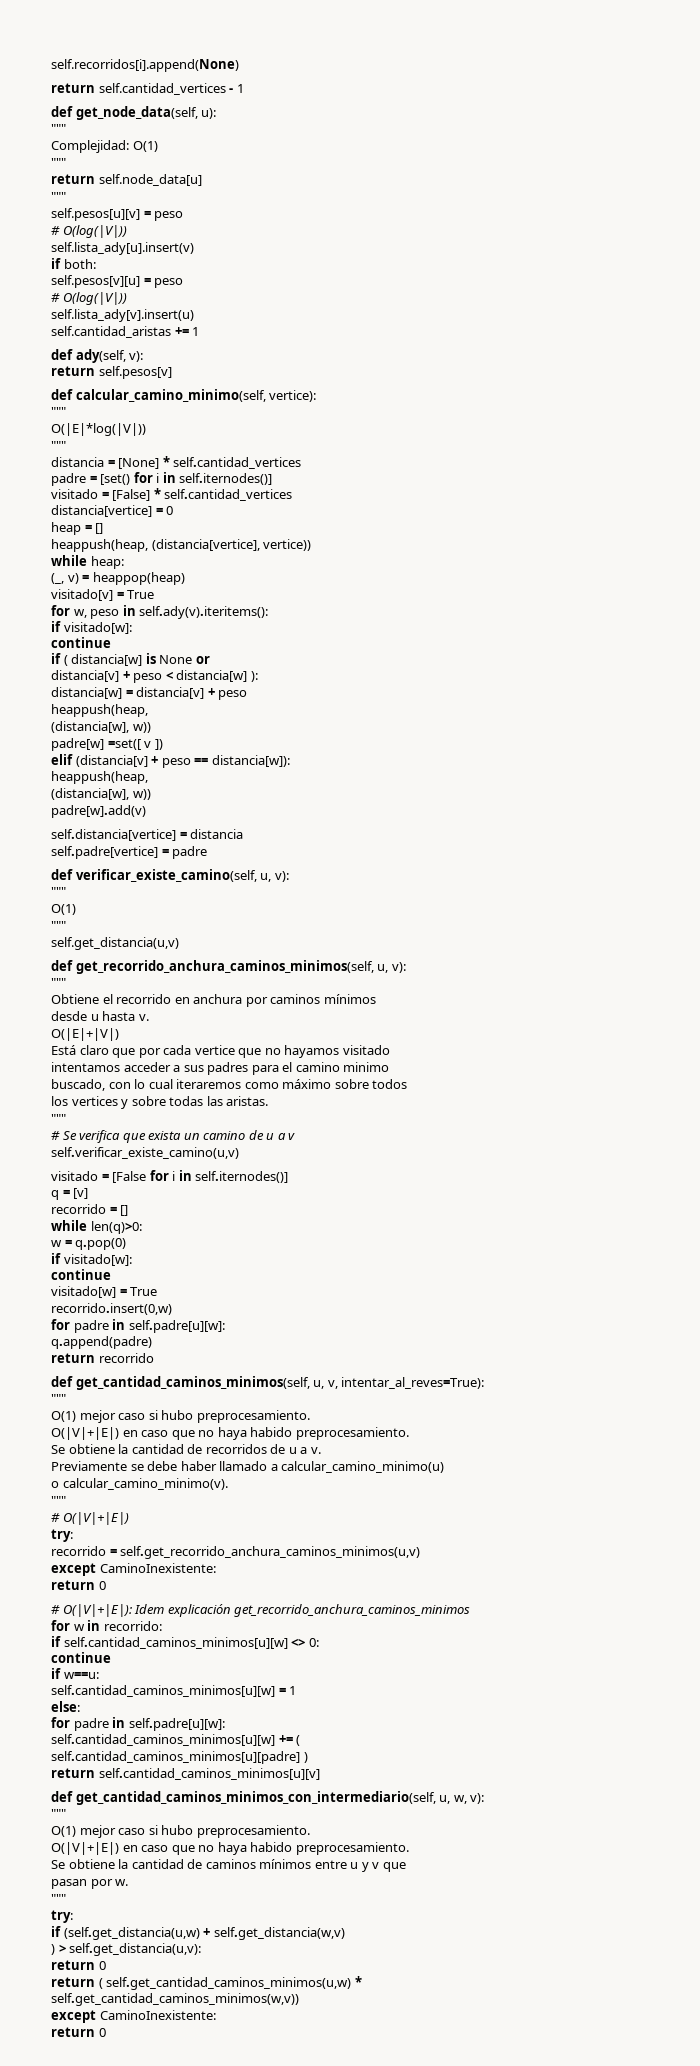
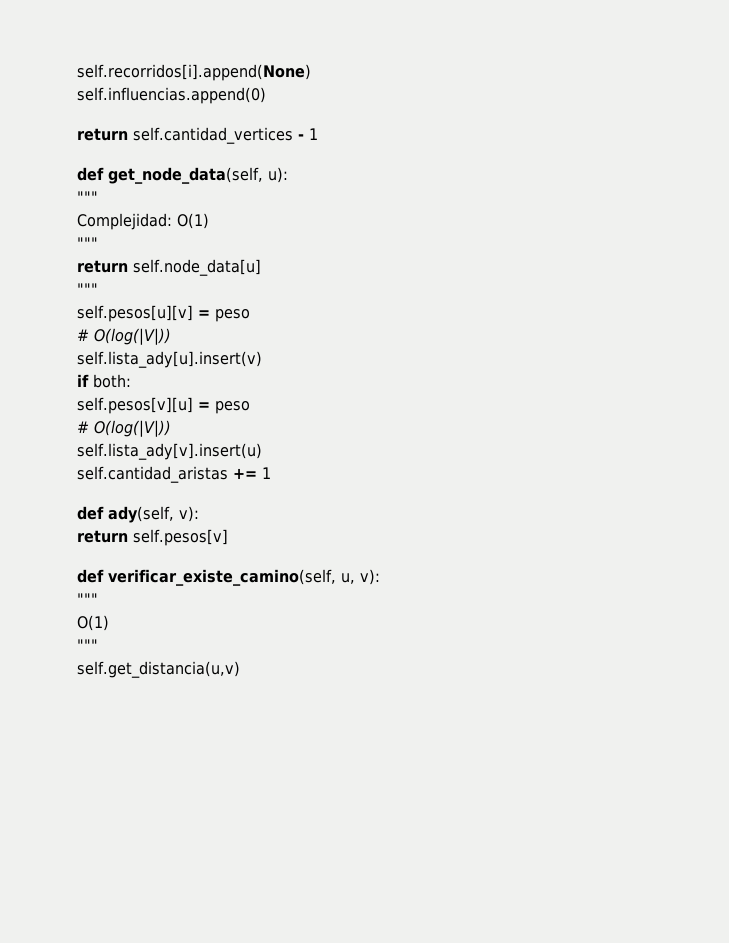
+ self.influencias.append(0)
- def calcular_camino_minimo(self, vertice):
- """
- O(|E|*log(|V|))
- """
- distancia = [None] * self.cantidad_vertices
- padre = [set() for i in self.iternodes()]
- visitado = [False] * self.cantidad_vertices
- distancia[vertice] = 0
- heap = []
- heappush(heap, (distancia[vertice], vertice))
- while heap:
- (_, v) = heappop(heap)
- visitado[v] = True
- for w, peso in self.ady(v).iteritems():
- if visitado[w]:
- continue
- if ( distancia[w] is None or
- distancia[v] + peso < distancia[w] ):
- distancia[w] = distancia[v] + peso
- heappush(heap,
- (distancia[w], w))
- padre[w] =set([ v ])
- elif (distancia[v] + peso == distancia[w]):
- heappush(heap,
- (distancia[w], w))
- padre[w].add(v)
- self.distancia[vertice] = distancia
- self.padre[vertice] = padre
- def get_recorrido_anchura_caminos_minimos(self, u, v):
- """
- Obtiene el recorrido en anchura por caminos mínimos
- desde u hasta v.
- O(|E|+|V|)
- Está claro que por cada vertice que no hayamos visitado
- intentamos acceder a sus padres para el camino minimo
- buscado, con lo cual iteraremos como máximo sobre todos
- los vertices y sobre todas las aristas.
- """
- # Se verifica que exista un camino de u a v
- self.verificar_existe_camino(u,v)
- visitado = [False for i in self.iternodes()]
- q = [v]
- recorrido = []
- while len(q)>0:
- w = q.pop(0)
- if visitado[w]:
- continue
- visitado[w] = True
- recorrido.insert(0,w)
- for padre in self.padre[u][w]:
- q.append(padre)
- return recorrido
- def get_cantidad_caminos_minimos(self, u, v, intentar_al_reves=True):
- """
- O(1) mejor caso si hubo preprocesamiento.
- O(|V|+|E|) en caso que no haya habido preprocesamiento.
- Se obtiene la cantidad de recorridos de u a v.
- Previamente se debe haber llamado a calcular_camino_minimo(u)
- o calcular_camino_minimo(v).
- """
- # O(|V|+|E|)
- try:
- recorrido = self.get_recorrido_anchura_caminos_minimos(u,v)
- except CaminoInexistente:
- return 0
- # O(|V|+|E|): Idem explicación get_recorrido_anchura_caminos_minimos
- for w in recorrido:
- if self.cantidad_caminos_minimos[u][w] <> 0:
- continue
- if w==u:
- self.cantidad_caminos_minimos[u][w] = 1
- else:
- for padre in self.padre[u][w]:
- self.cantidad_caminos_minimos[u][w] += (
- self.cantidad_caminos_minimos[u][padre] )
- return self.cantidad_caminos_minimos[u][v]
- def get_cantidad_caminos_minimos_con_intermediario(self, u, w, v):
- """
- O(1) mejor caso si hubo preprocesamiento.
- O(|V|+|E|) en caso que no haya habido preprocesamiento.
- Se obtiene la cantidad de caminos mínimos entre u y v que
- pasan por w.
- """
- try:
- if (self.get_distancia(u,w) + self.get_distancia(w,v)
- ) > self.get_distancia(u,v):
- return 0
- return ( self.get_cantidad_caminos_minimos(u,w) *
- self.get_cantidad_caminos_minimos(w,v))
- except CaminoInexistente:
- return 0

